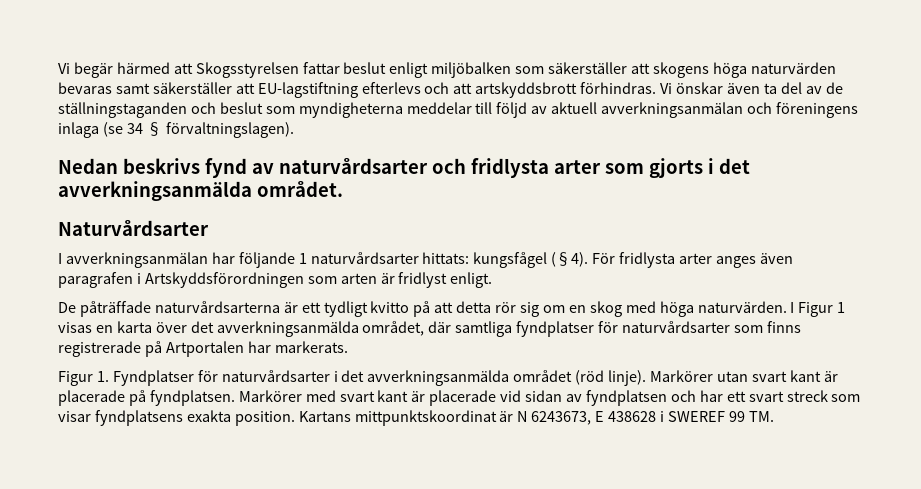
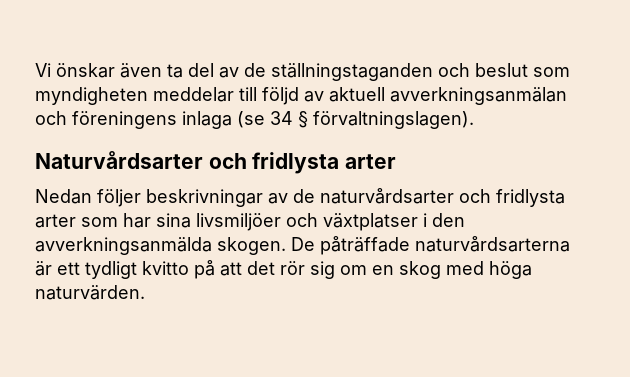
- Vi begär härmed att Skogsstyrelsen fattar beslut enligt miljöbalken som säkerställer att skogens höga naturvärden bevaras samt säkerställer att EU-lagstiftning efterlevs och att artskyddsbrott förhindras. Vi önskar även ta del av de ställningstaganden och beslut som myndigheterna meddelar till följd av aktuell avverkningsanmälan och föreningens inlaga (se 34 § förvaltningslagen).
+ Vi önskar även ta del av de ställningstaganden och beslut som myndigheten meddelar till följd av aktuell avverkningsanmälan och föreningens inlaga (se 34 § förvaltningslagen).
- Nedan beskrivs fynd av naturvårdsarter och fridlysta arter som gjorts i det avverkningsanmälda området.
- Naturvårdsarter
- I avverkningsanmälan har följande 1 naturvårdsarter hittats: kungsfågel (§4). För fridlysta arter anges även paragrafen i Artskyddsförordningen som arten är fridlyst enligt.
- De påträffade naturvårdsarterna är ett tydligt kvitto på att detta rör sig om en skog med höga naturvärden. I Figur 1 visas en karta över det avverkningsanmälda området, där samtliga fyndplatser för naturvårdsarter som finns registrerade på Artportalen har markerats.
- Figur 1. Fyndplatser för naturvårdsarter i det avverkningsanmälda området (röd linje). Markörer utan svart kant är placerade på fyndplatsen. Markörer med svart kant är placerade vid sidan av fyndplatsen och har ett svart streck som visar fyndplatsens exakta position. Kartans mittpunktskoordinat är N 6243673, E 438628 i SWEREF 99 TM.
+ Naturvårdsarter och fridlysta arter
+ Nedan följer beskrivningar av de naturvårdsarter och fridlysta arter som har sina livsmiljöer och växtplatser i den avverkningsanmälda skogen. De påträffade naturvårdsarterna är ett tydligt kvitto på att det rör sig om en skog med höga naturvärden.

